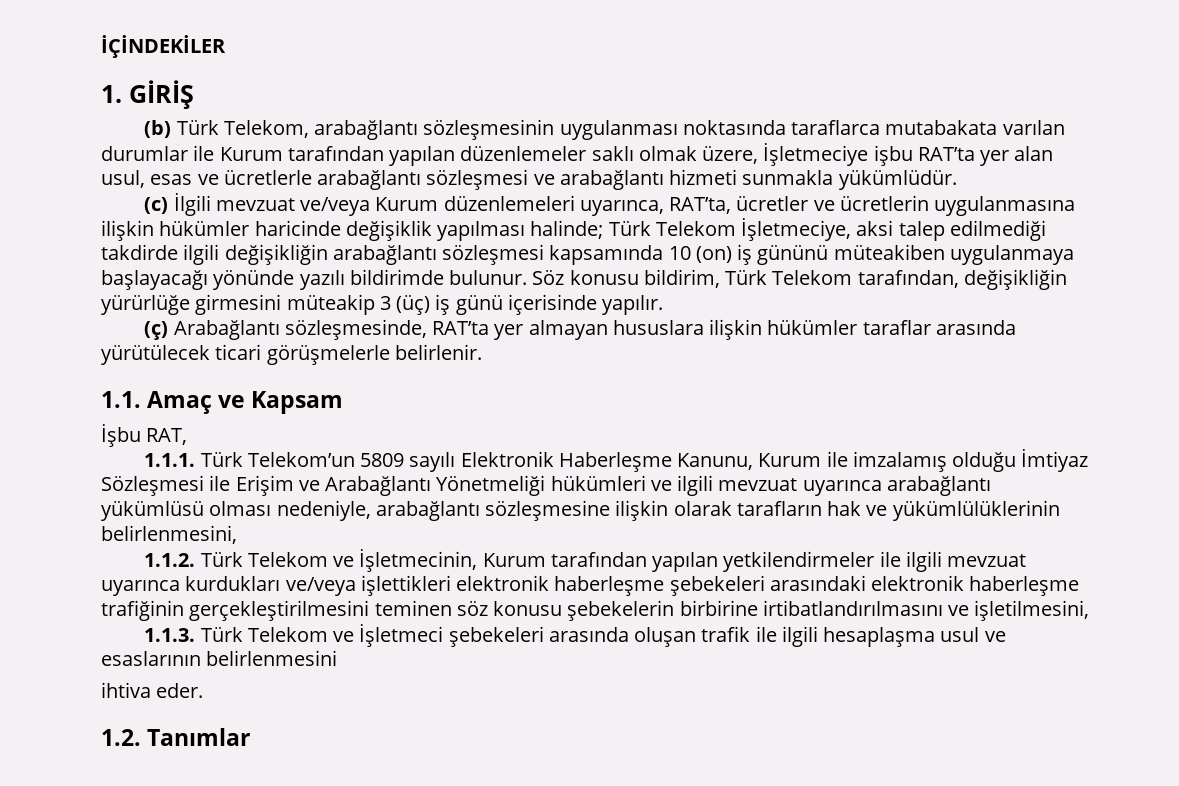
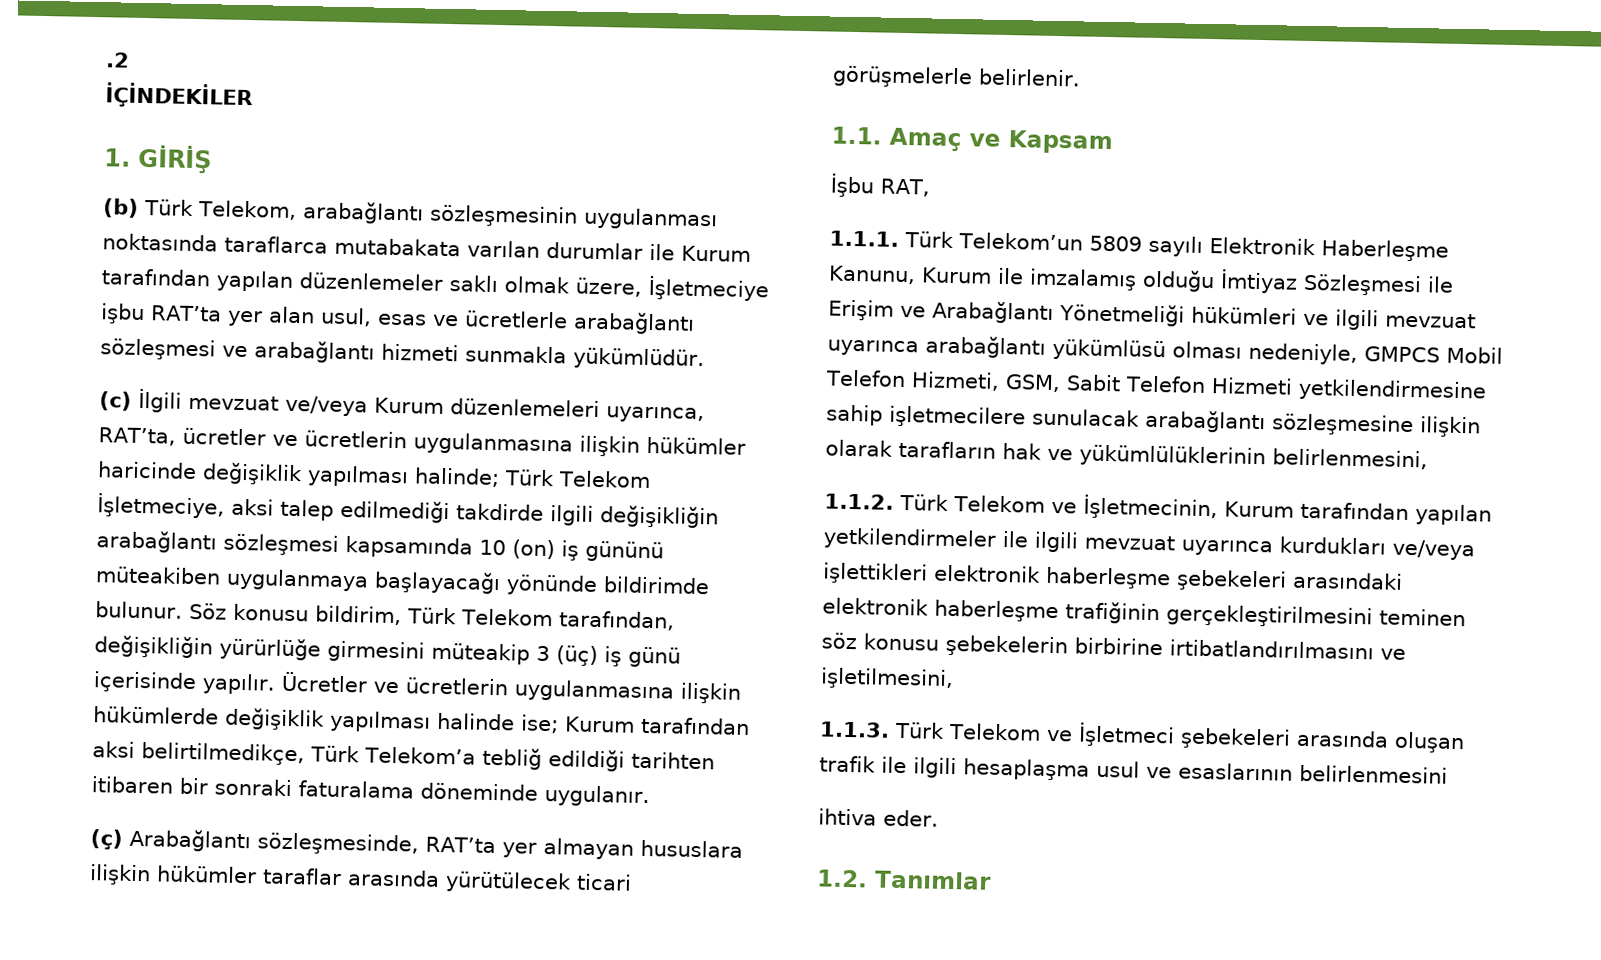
+ .2
- (c) İlgili mevzuat ve/veya Kurum düzenlemeleri uyarınca, RAT’ta, ücretler ve ücretlerin uygulanmasına ilişkin hükümler haricinde değişiklik yapılması halinde; Türk Telekom İşletmeciye, aksi talep edilmediği takdirde ilgili değişikliğin arabağlantı sözleşmesi kapsamında 10 (on) iş gününü müteakiben uygulanmaya başlayacağı yönünde yazılı bildirimde bulunur.
+ (c) İlgili mevzuat ve/veya Kurum düzenlemeleri uyarınca, RAT’ta, ücretler ve ücretlerin uygulanmasına ilişkin hükümler haricinde değişiklik yapılması halinde; Türk Telekom İşletmeciye, aksi talep edilmediği takdirde ilgili değişikliğin arabağlantı sözleşmesi kapsamında 10 (on) iş gününü müteakiben uygulanmaya başlayacağı yönünde bildirimde bulunur.
+ Ücretler ve ücretlerin uygulanmasına ilişkin hükümlerde değişiklik yapılması halinde ise; Kurum tarafından aksi belirtilmedikçe, Türk Telekom’a tebliğ edildiği tarihten itibaren bir sonraki faturalama döneminde uygulanır.
- 1.1.1. Türk Telekom’un 5809 sayılı Elektronik Haberleşme Kanunu, Kurum ile imzalamış olduğu İmtiyaz Sözleşmesi ile Erişim ve Arabağlantı Yönetmeliği hükümleri ve ilgili mevzuat uyarınca arabağlantı yükümlüsü olması nedeniyle, arabağlantı sözleşmesine ilişkin olarak tarafların hak ve yükümlülüklerinin belirlenmesini,
+ 1.1.1. Türk Telekom’un 5809 sayılı Elektronik Haberleşme Kanunu, Kurum ile imzalamış olduğu İmtiyaz Sözleşmesi ile Erişim ve Arabağlantı Yönetmeliği hükümleri ve ilgili mevzuat uyarınca arabağlantı yükümlüsü olması nedeniyle, GMPCS Mobil Telefon Hizmeti, GSM, Sabit Telefon Hizmeti yetkilendirmesine sahip işletmecilere sunulacak arabağlantı sözleşmesine ilişkin olarak tarafların hak ve yükümlülüklerinin belirlenmesini,

